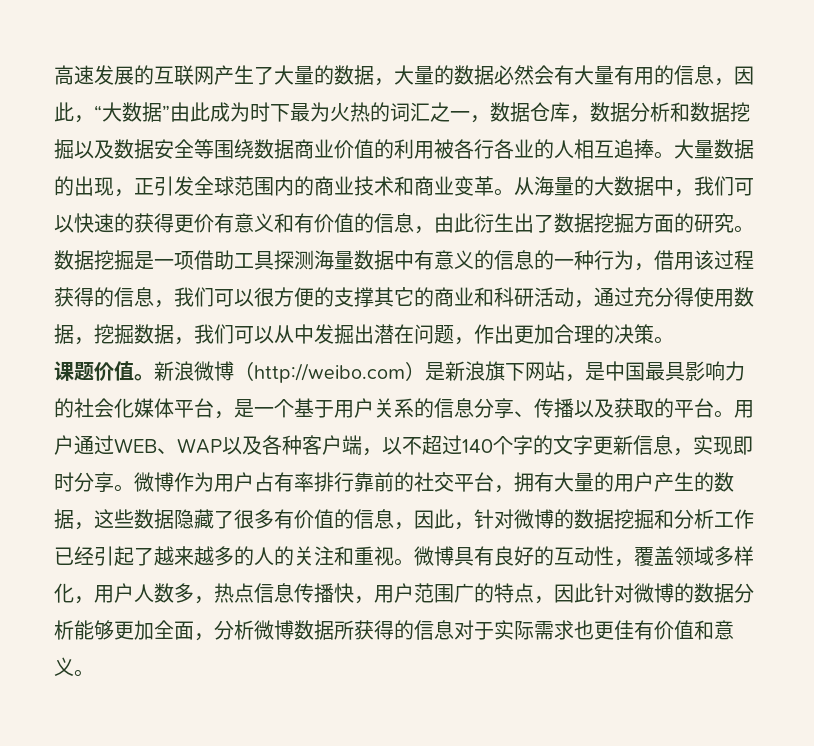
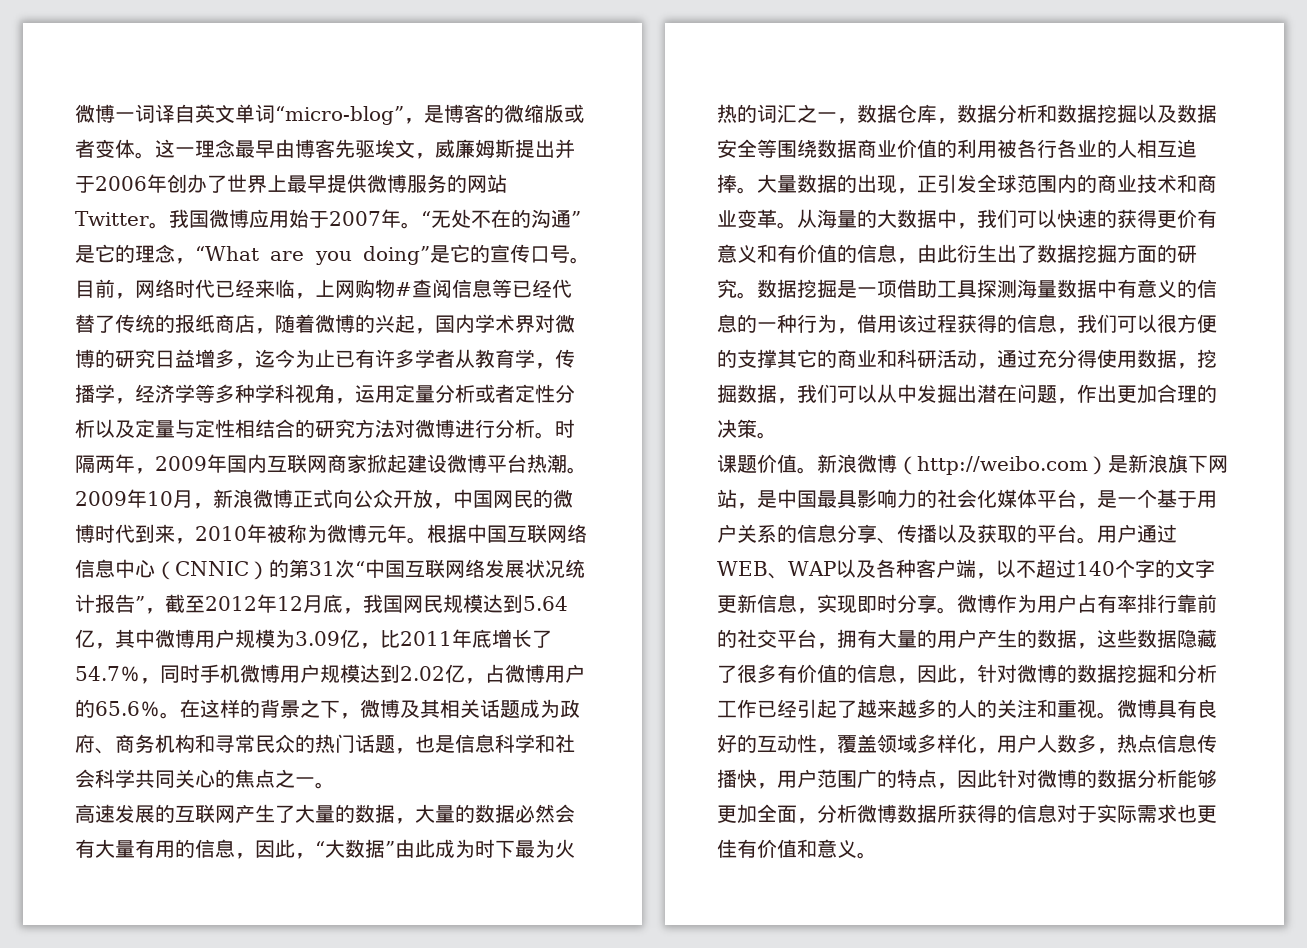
+ 微博一词译自英文单词“micro-blog”，是博客的微缩版或者变体。这一理念最早由博客先驱埃文，威廉姆斯提出并于2006年创办了世界上最早提供微博服务的网站Twitter。我国微博应用始于2007年。“无处不在的沟通”是它的理念，“What are you doing”是它的宣传口号。目前，网络时代已经来临，上网购物#查阅信息等已经代替了传统的报纸商店，随着微博的兴起，国内学术界对微博的研究日益增多，迄今为止已有许多学者从教育学，传播学，经济学等多种学科视角，运用定量分析或者定性分析以及定量与定性相结合的研究方法对微博进行分析。时隔两年，2009年国内互联网商家掀起建设微博平台热潮。2009年10月，新浪微博正式向公众开放，中国网民的微博时代到来，2010年被称为微博元年。根据中国互联网络信息中心（CNNIC）的第31次“中国互联网络发展状况统计报告”，截至2012年12月底，我国网民规模达到5.64亿，其中微博用户规模为3.09亿，比2011年底增长了54.7％，同时手机微博用户规模达到2.02亿，占微博用户的65.6％。在这样的背景之下，微博及其相关话题成为政府、商务机构和寻常民众的热门话题，也是信息科学和社会科学共同关心的焦点之一。

